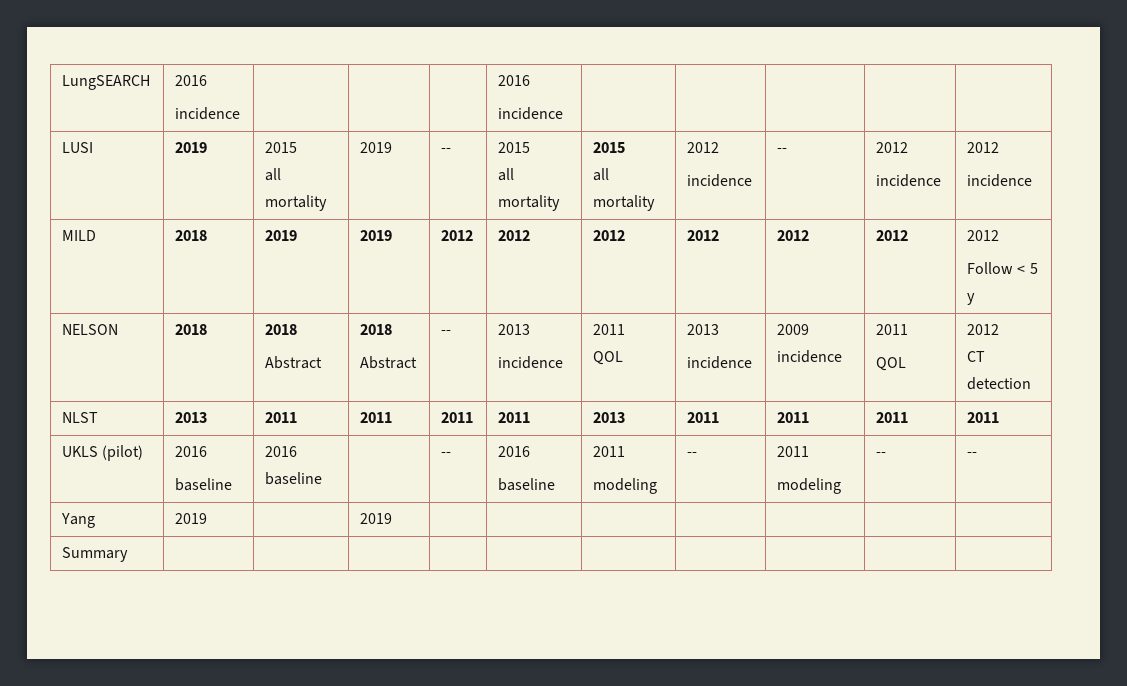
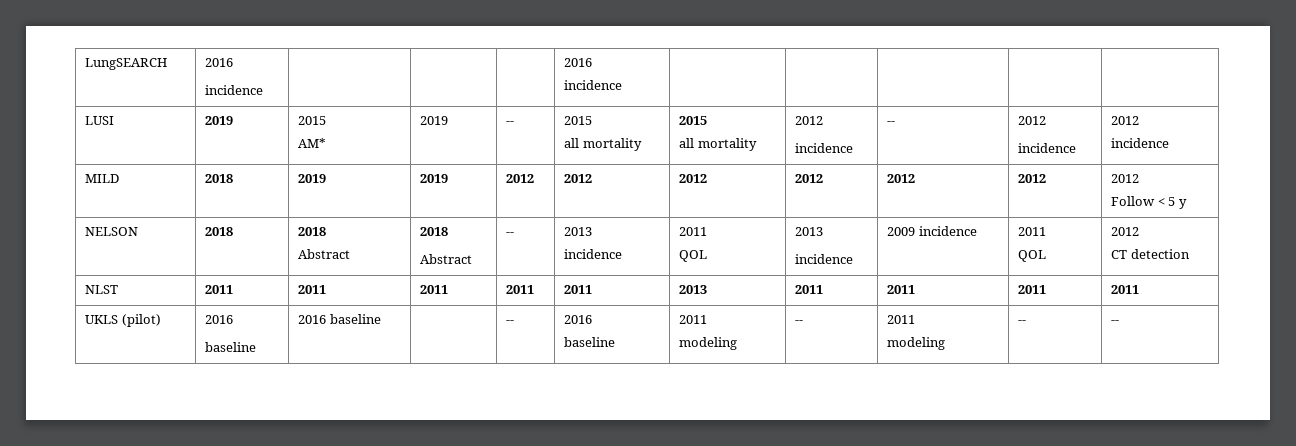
  LUSI | 2019 | 2015
- all mortality | 2019 | -- | 2015
+ AM* | 2019 | -- | 2015
- NLST | 2013 | 2011 | 2011 | 2011 | 2011 | 2013 | 2011 | 2011 | 2011 | 2011
+ NLST | 2011 | 2011 | 2011 | 2011 | 2011 | 2013 | 2011 | 2011 | 2011 | 2011
- Yang | 2019 | | 2019 | | | | | | |
- Summary | | | | | | | | | |

